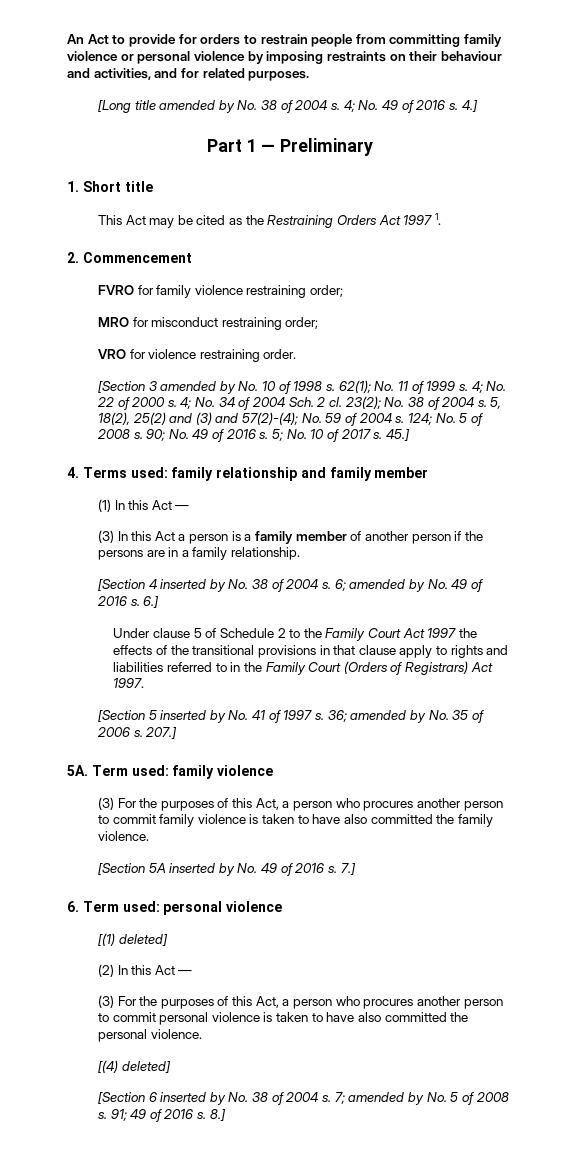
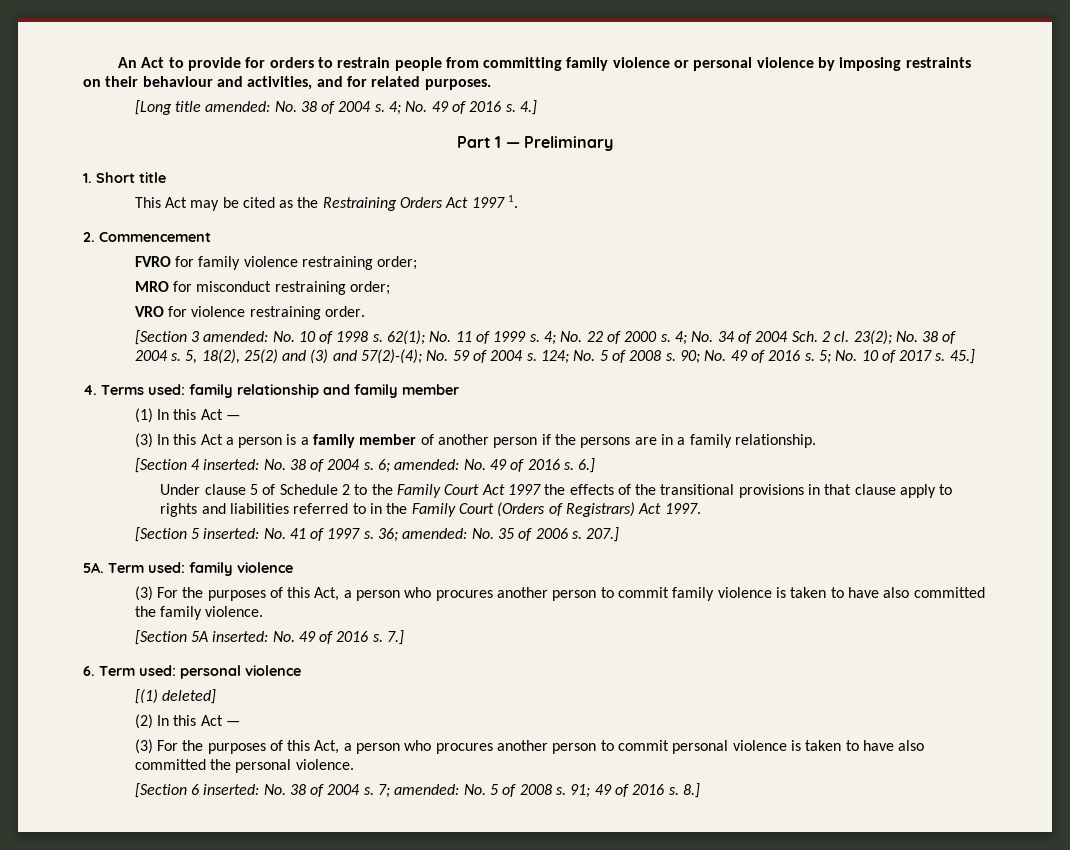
- [Long title amended by No. 38 of 2004 s.
+ [Long title amended: No. 38 of 2004 s.
- [Section 3 amended by No. 10 of 1998 s.
+ [Section 3 amended: No. 10 of 1998 s.
- [Section 4 inserted by No. 38 of 2004 s.
+ [Section 4 inserted: No. 38 of 2004 s.
- 6; amended by No. 49 of 2016 s.
+ 6; amended: No. 49 of 2016 s.
- [Section 5 inserted by No. 41 of 1997 s.
+ [Section 5 inserted: No. 41 of 1997 s.
- 36; amended by No. 35 of 2006 s.
+ 36; amended: No. 35 of 2006 s.
- [Section 5A inserted by No. 49 of 2016 s.
+ [Section 5A inserted: No. 49 of 2016 s.
- [(4) deleted]
- [Section 6 inserted by No. 38 of 2004 s.
+ [Section 6 inserted: No. 38 of 2004 s.
- 7; amended by No. 5 of 2008 s.
+ 7; amended: No. 5 of 2008 s.

